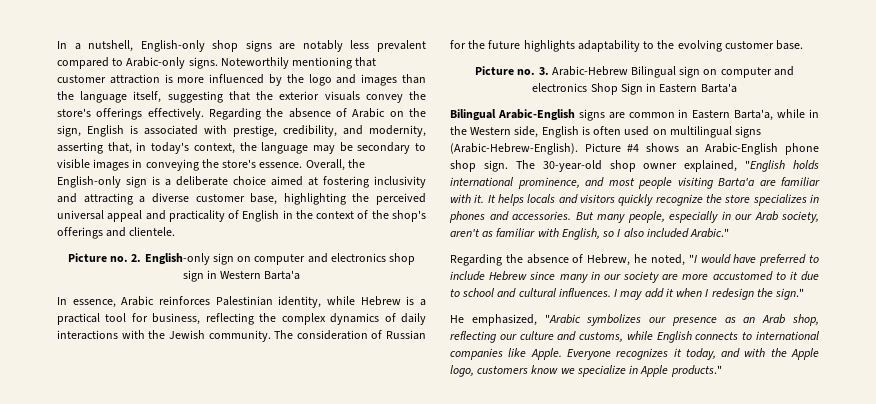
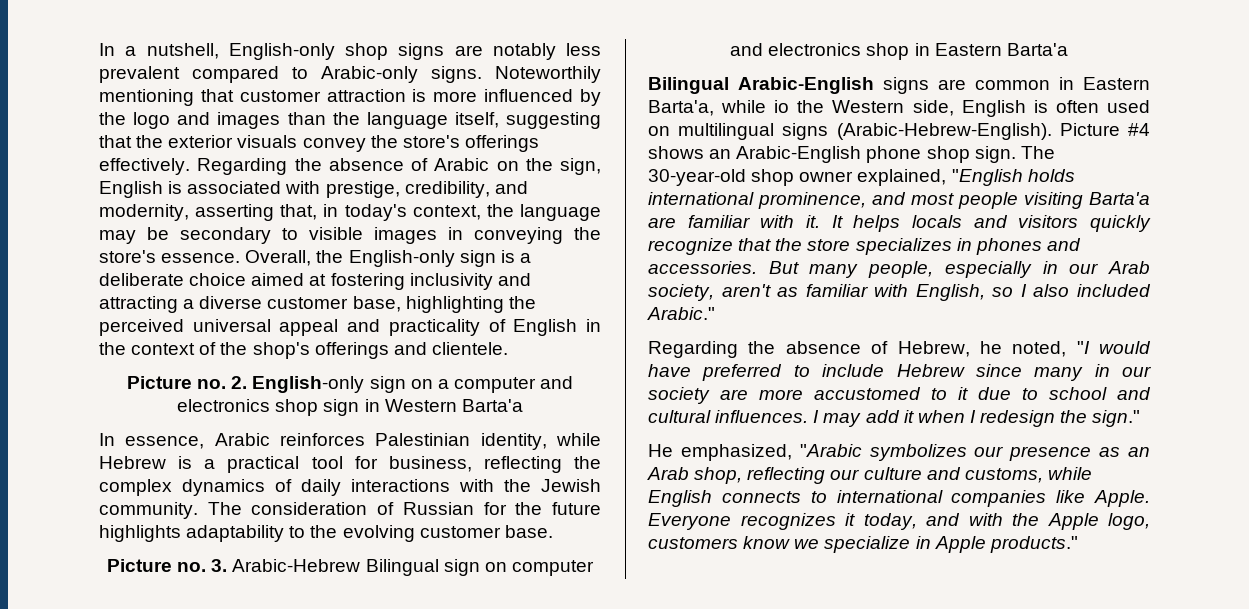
- Picture no. 2. English-only sign on computer and electronics shop sign in Western Barta'a
+ Picture no. 2. English-only sign on a computer and electronics shop sign in Western Barta'a
- Picture no. 3. Arabic-Hebrew Bilingual sign on computer and electronics Shop Sign in Eastern Barta'a
+ Picture no. 3. Arabic-Hebrew Bilingual sign on computer and electronics shop in Eastern Barta'a
- Bilingual Arabic-English signs are common in Eastern Barta'a, while in the Western side, English is often used on multilingual signs (Arabic-Hebrew-English).
+ Bilingual Arabic-English signs are common in Eastern Barta'a, while io the Western side, English is often used on multilingual signs (Arabic-Hebrew-English).
- It helps locals and visitors quickly recognize the store specializes in phones and accessories.
+ It helps locals and visitors quickly recognize that the store specializes in phones and accessories.

